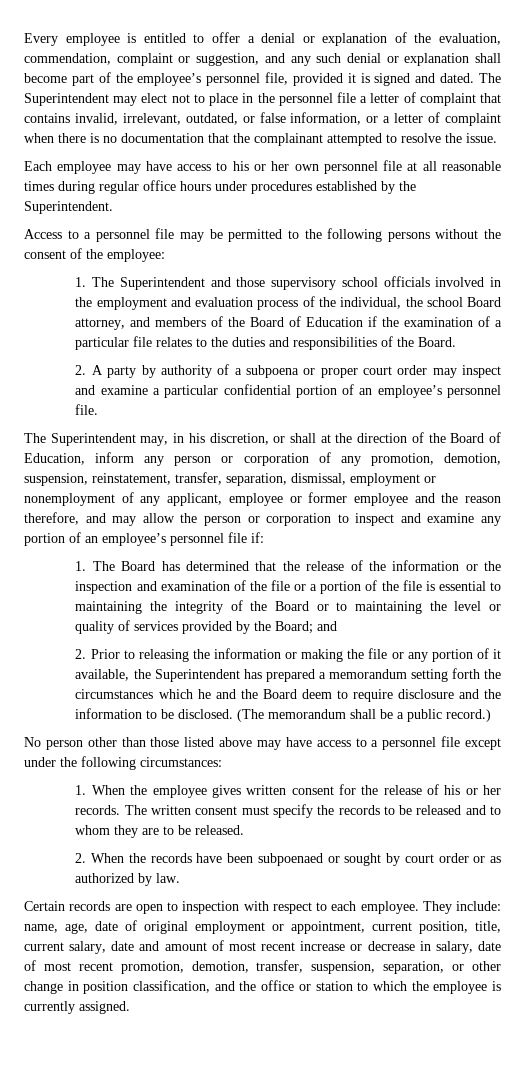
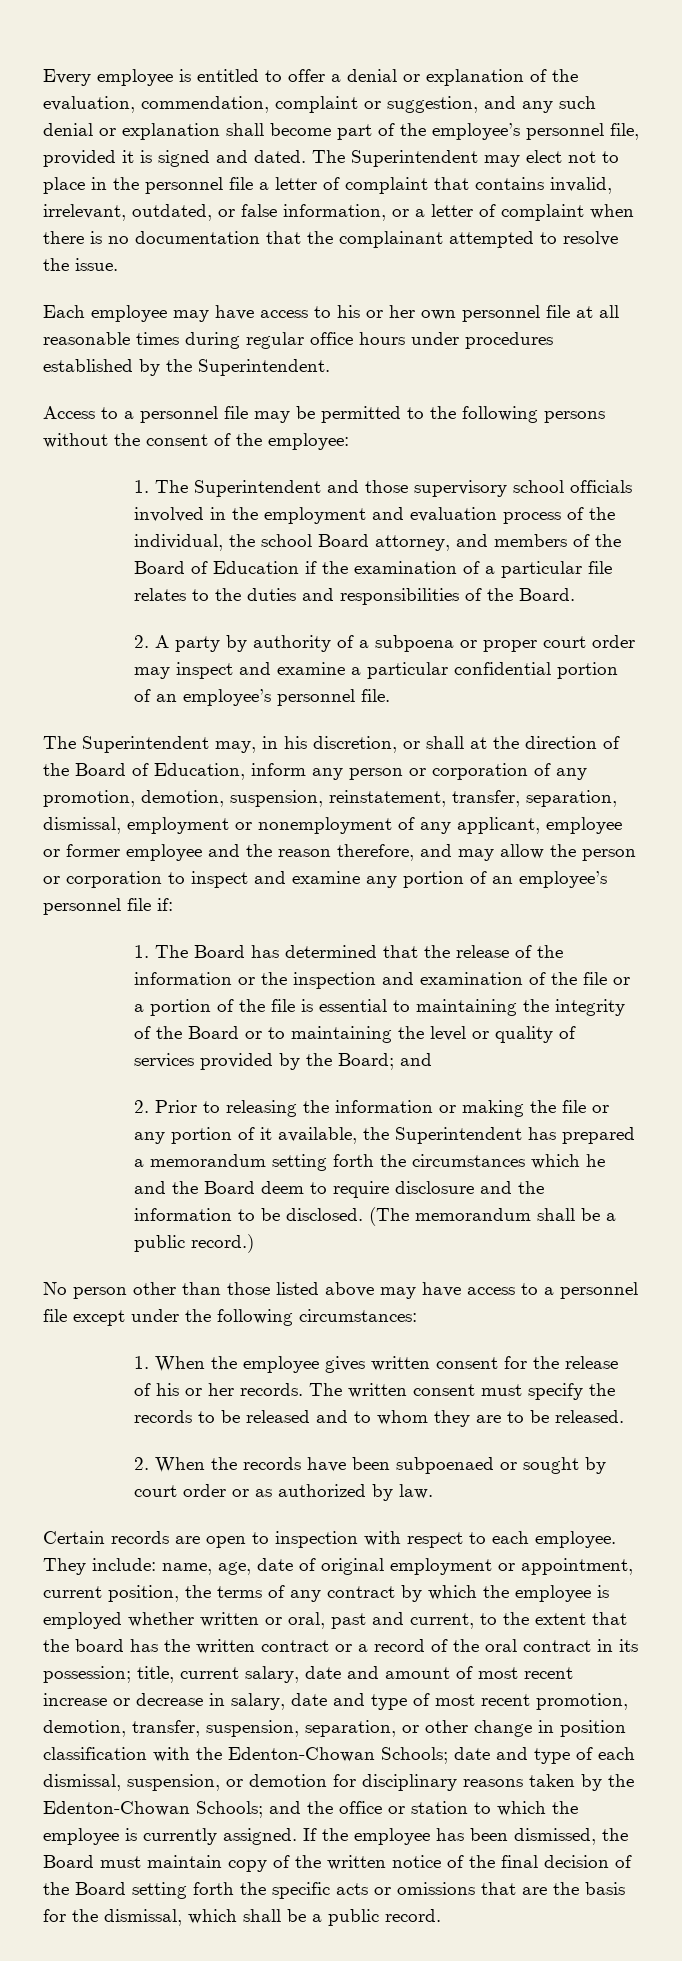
- They include: name, age, date of original employment or appointment, current position, title, current salary, date and amount of most recent increase or decrease in salary, date of most recent promotion, demotion, transfer, suspension, separation, or other change in position classification, and the office or station to which the employee is currently assigned.
+ They include: name, age, date of original employment or appointment, current position, the terms of any contract by which the employee is employed whether written or oral, past and current, to the extent that the board has the written contract or a record of the oral contract in its possession; title, current salary, date and amount of most recent increase or decrease in salary, date and type of most recent promotion, demotion, transfer, suspension, separation, or other change in position classification with the Edenton-Chowan Schools; date and type of each dismissal, suspension, or demotion for disciplinary reasons taken by the Edenton-Chowan Schools; and the office or station to which the employee is currently assigned.
+ If the employee has been dismissed, the Board must maintain copy of the written notice of the final decision of the Board setting forth the specific acts or omissions that are the basis for the dismissal, which shall be a public record.

